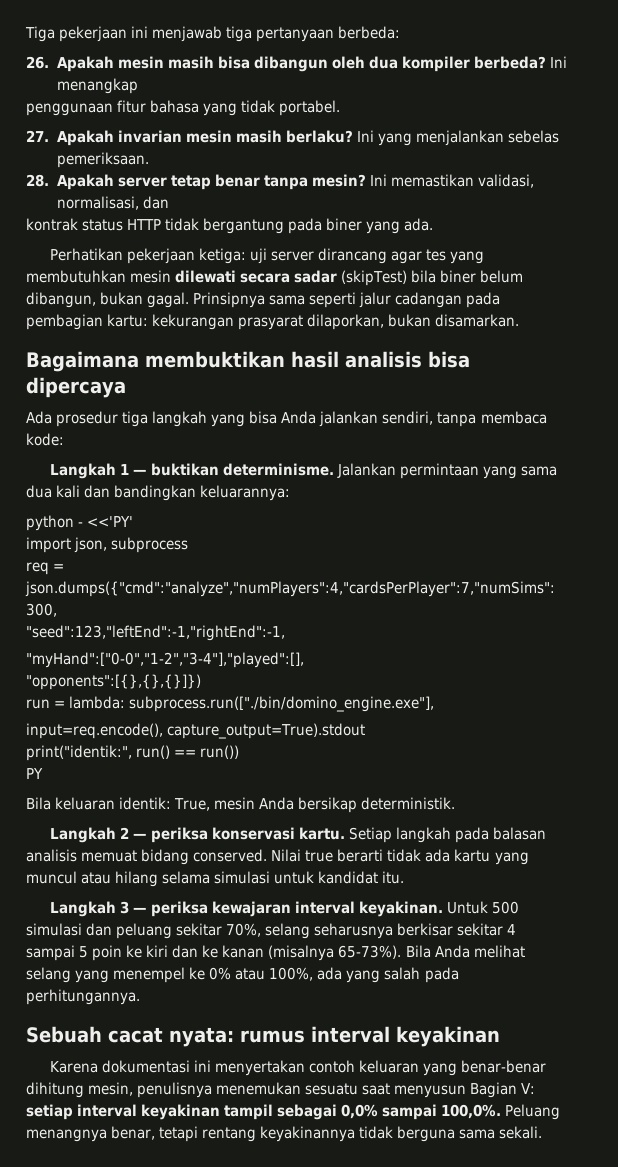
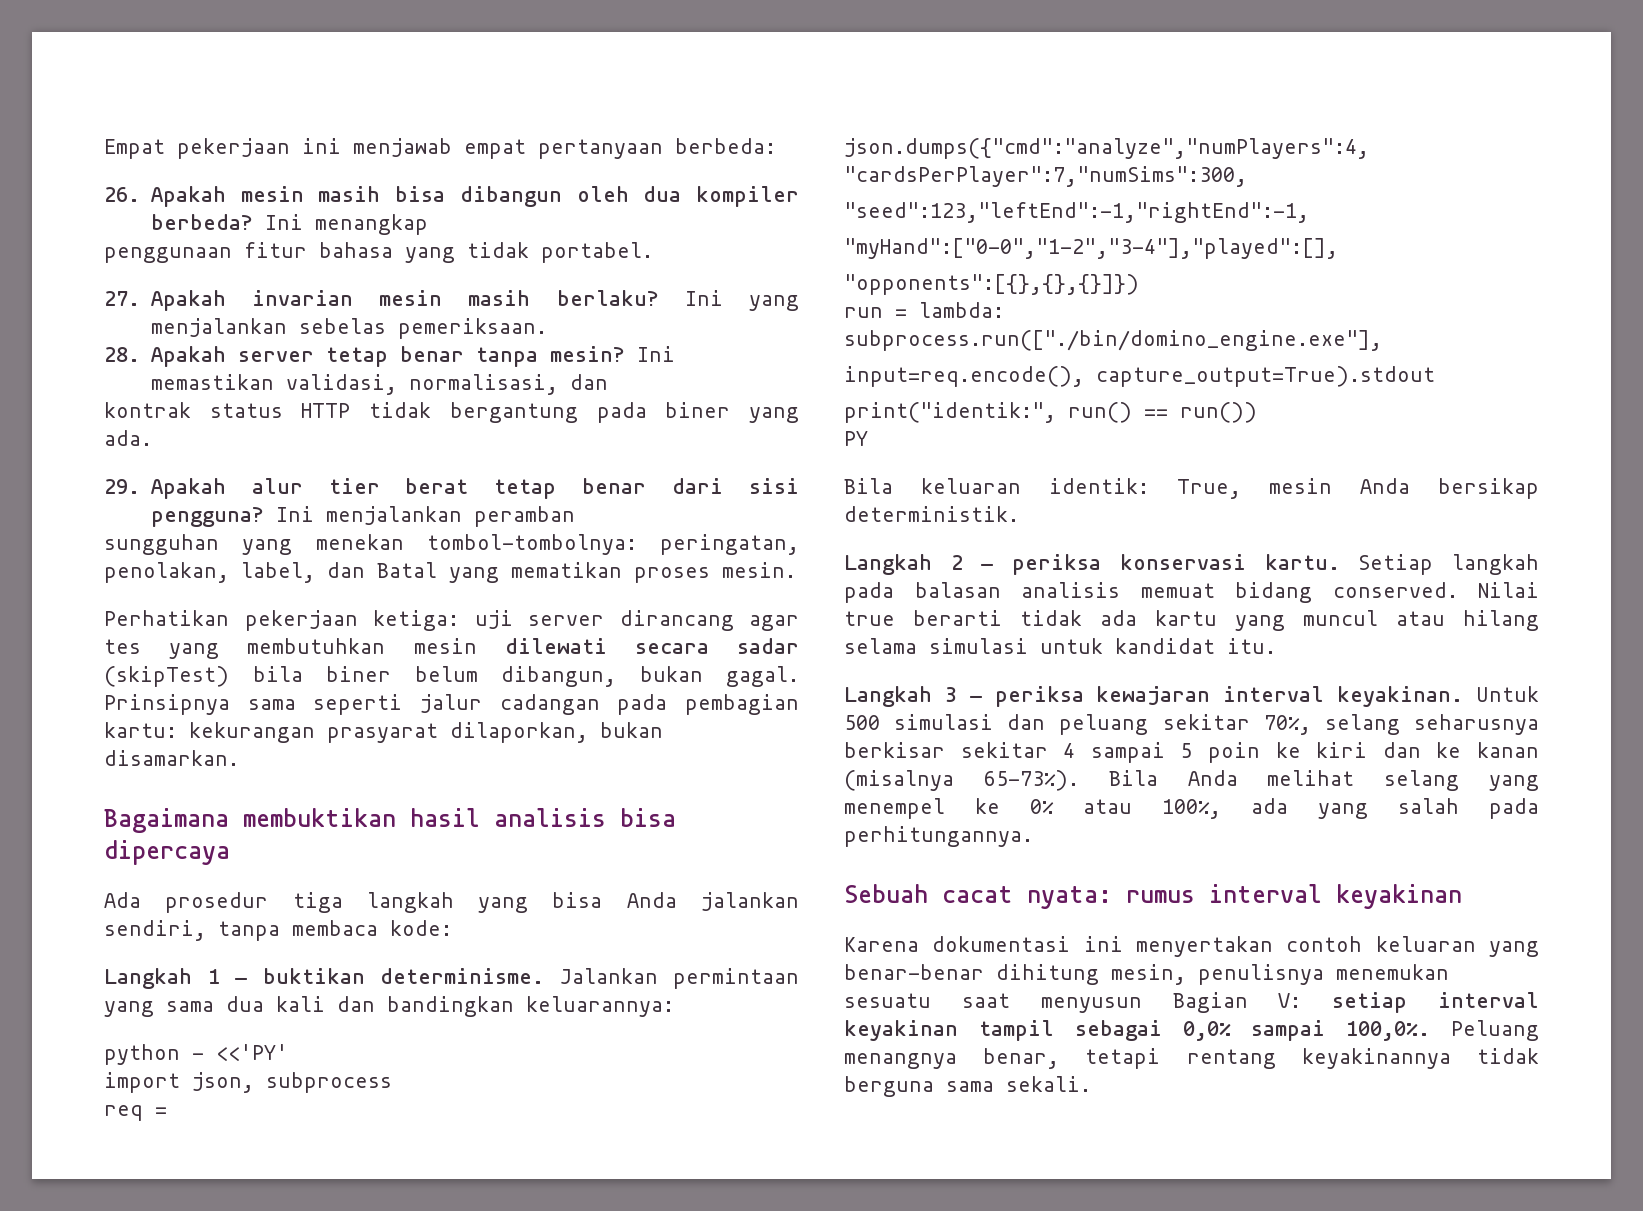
- Tiga pekerjaan ini menjawab tiga pertanyaan berbeda:
+ Empat pekerjaan ini menjawab empat pertanyaan berbeda:
+ 29. Apakah alur tier berat tetap benar dari sisi pengguna? Ini menjalankan peramban
+ sungguhan yang menekan tombol-tombolnya: peringatan, penolakan, label, dan Batal yang mematikan proses mesin.

